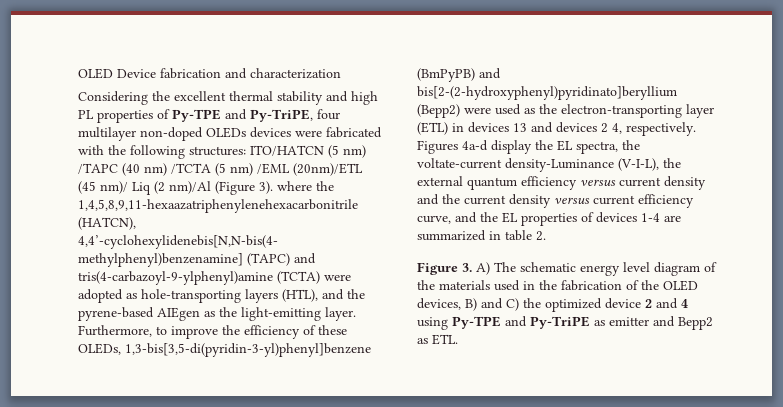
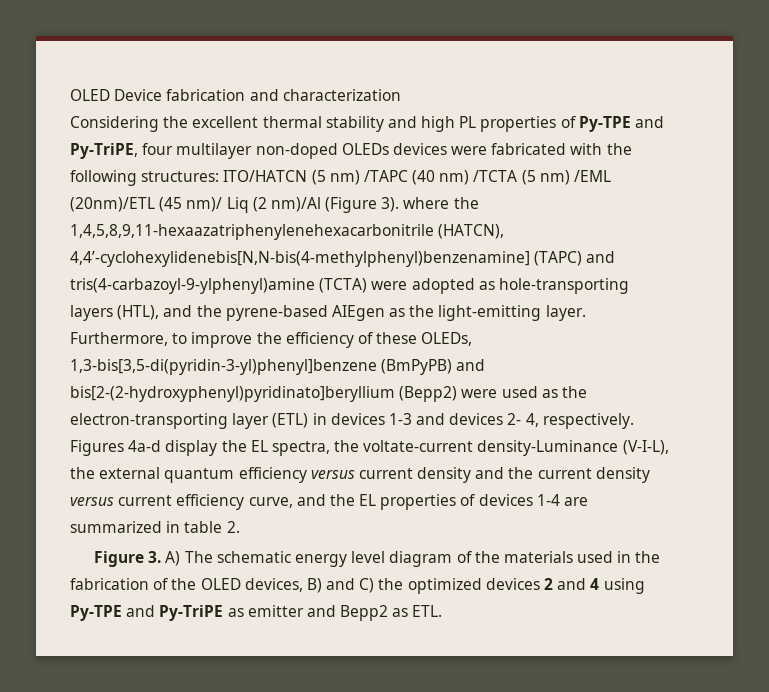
- Furthermore, to improve the efficiency of these OLEDs, 1,3-bis[3,5-di(pyridin-3-yl)phenyl]benzene (BmPyPB) and bis[2-(2-hydroxyphenyl)pyridinato]beryllium (Bepp2) were used as the electron-transporting layer (ETL) in devices 13 and devices 2 4, respectively.
+ Furthermore, to improve the efficiency of these OLEDs, 1,3-bis[3,5-di(pyridin-3-yl)phenyl]benzene (BmPyPB) and bis[2-(2-hydroxyphenyl)pyridinato]beryllium (Bepp2) were used as the electron-transporting layer (ETL) in devices 1-3 and devices 2- 4, respectively.
- Figure 3. A) The schematic energy level diagram of the materials used in the fabrication of the OLED devices, B) and C) the optimized device 2 and 4 using Py-TPE and Py-TriPE as emitter and Bepp2 as ETL.
+ Figure 3. A) The schematic energy level diagram of the materials used in the fabrication of the OLED devices, B) and C) the optimized devices 2 and 4 using Py-TPE and Py-TriPE as emitter and Bepp2 as ETL.

